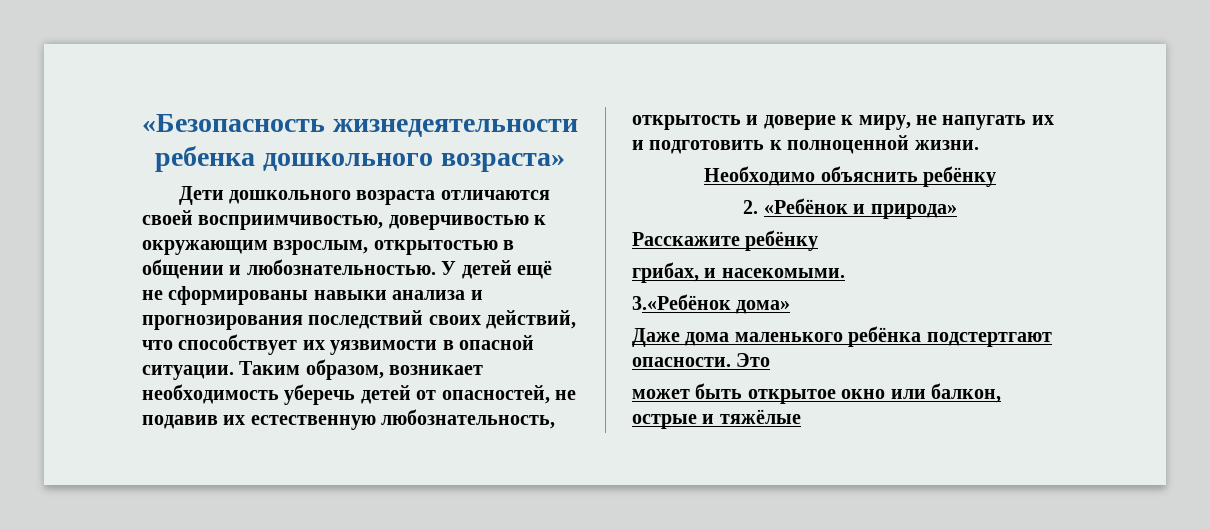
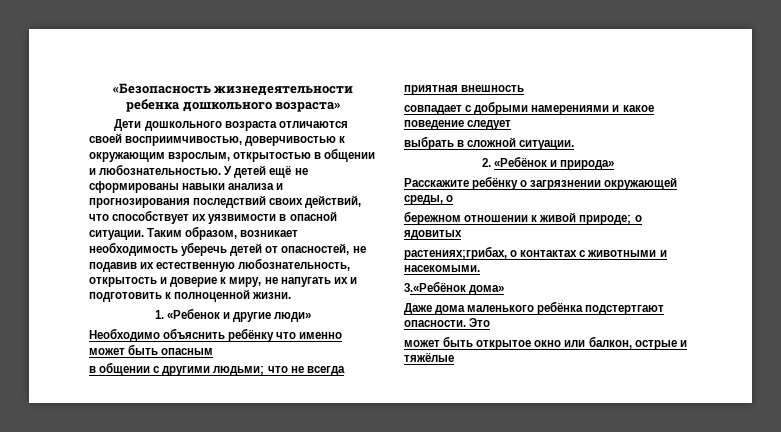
- Необходимо объяснить ребёнку
+ 1. «Ребенок и другие люди»
+ Необходимо объяснить ребёнку что именно может быть опасным
+ в общении с другими людьми; что не всегда приятная внешность
+ совпадает с добрыми намерениями и какое поведение следует
+ выбрать в сложной ситуации.
- Расскажите ребёнку
- грибах, и насекомыми.
+ Расскажите ребёнку о загрязнении окружающей среды, о
+ бережном отношении к живой природе; о ядовитых
+ растениях;грибах, о контактах с животными и насекомыми.

